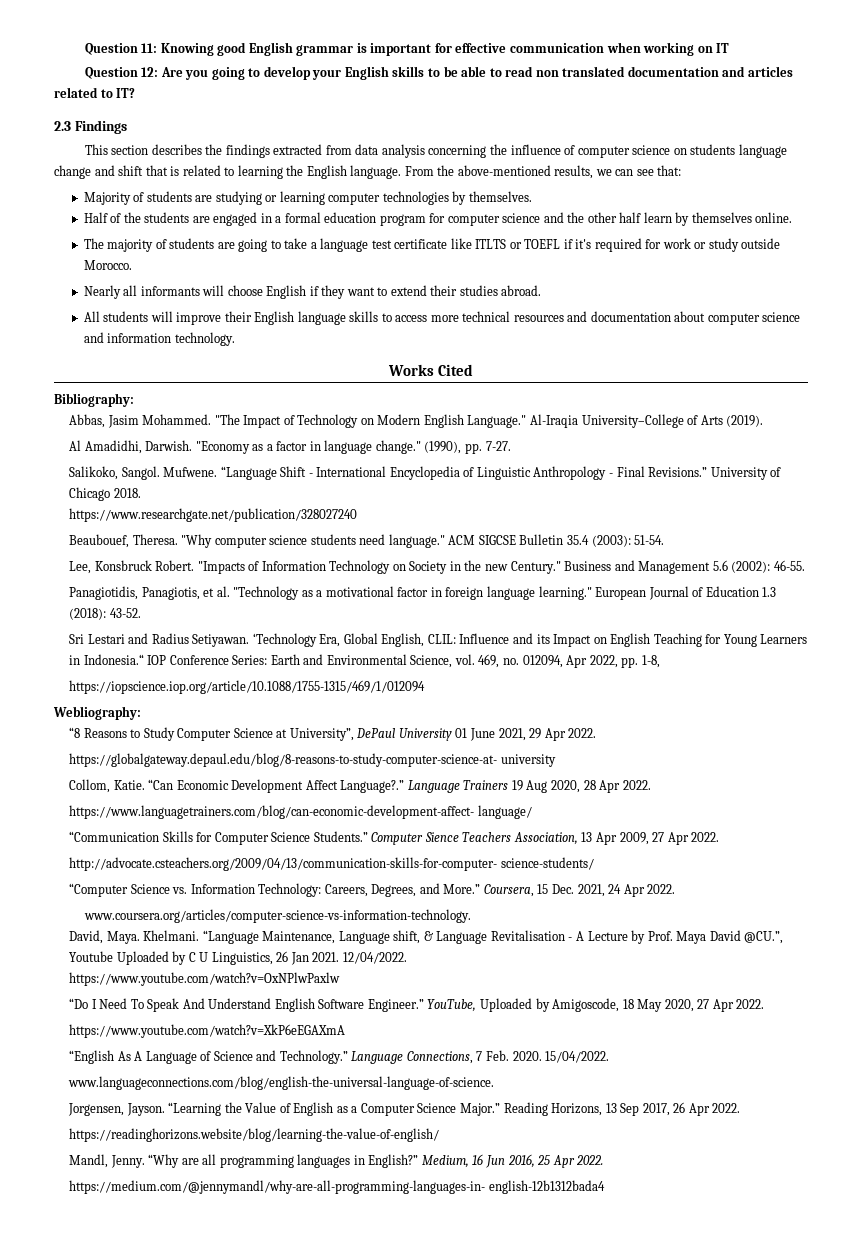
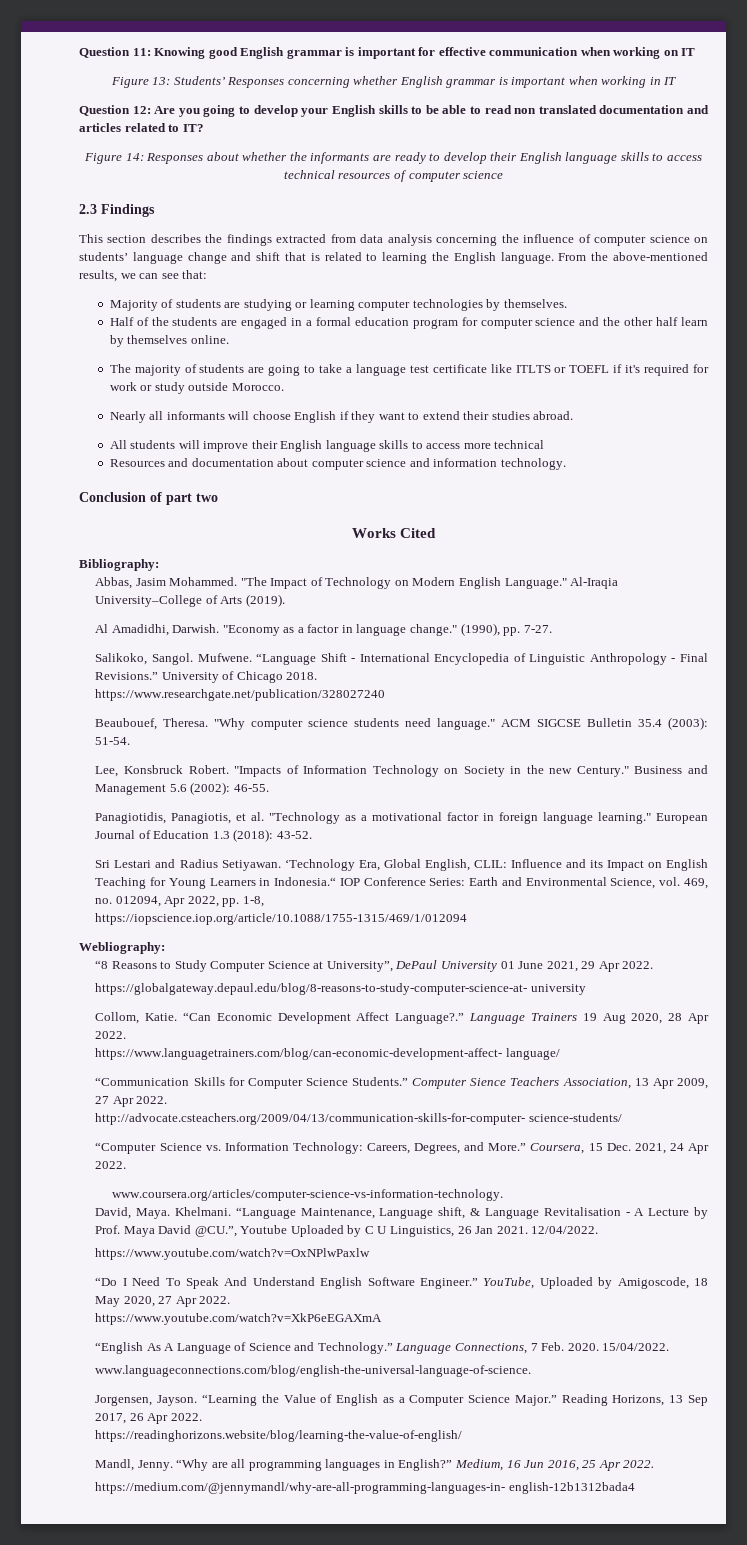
+ Figure 13: Students’ Responses concerning whether English grammar is important when working in IT
+ Figure 14: Responses about whether the informants are ready to develop their English language skills to access technical resources of computer science
- This section describes the findings extracted from data analysis concerning the influence of computer science on students language change and shift that is related to learning the English language.
+ This section describes the findings extracted from data analysis concerning the influence of computer science on students’ language change and shift that is related to learning the English language.
- All students will improve their English language skills to access more technical resources and documentation about computer science and information technology.
+ All students will improve their English language skills to access more technical
+ Resources and documentation about computer science and information technology.
+ Conclusion of part two

